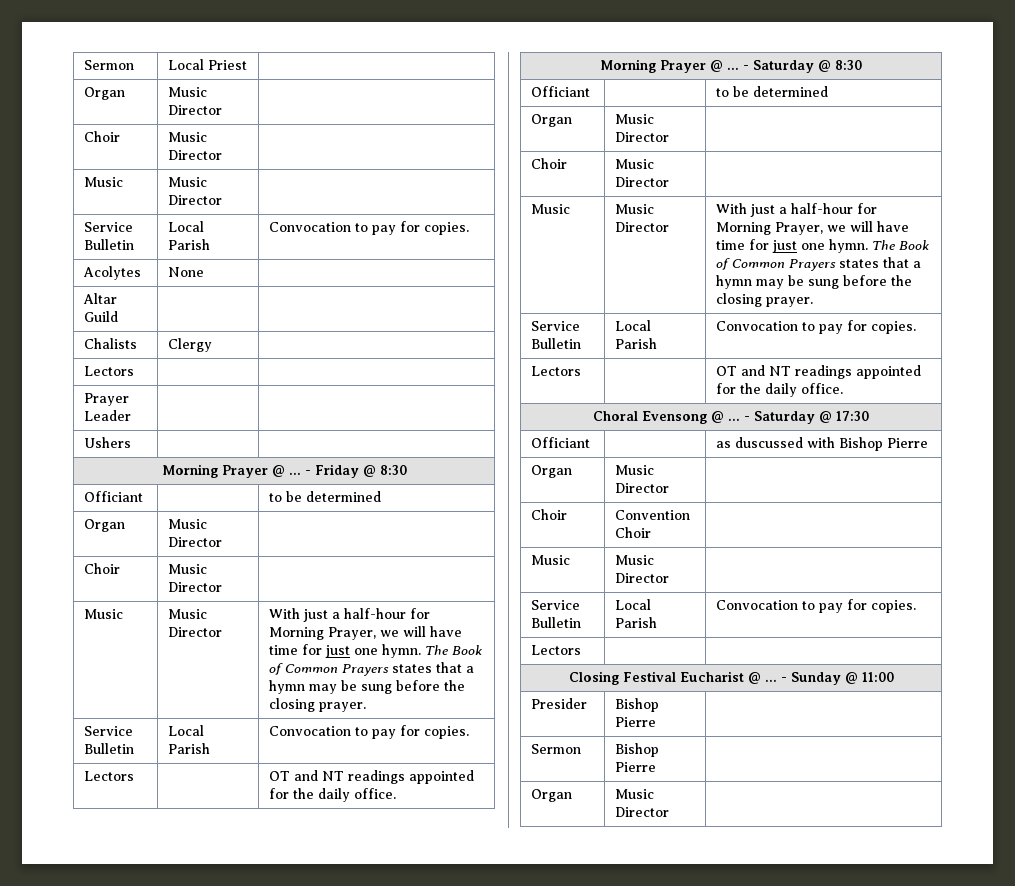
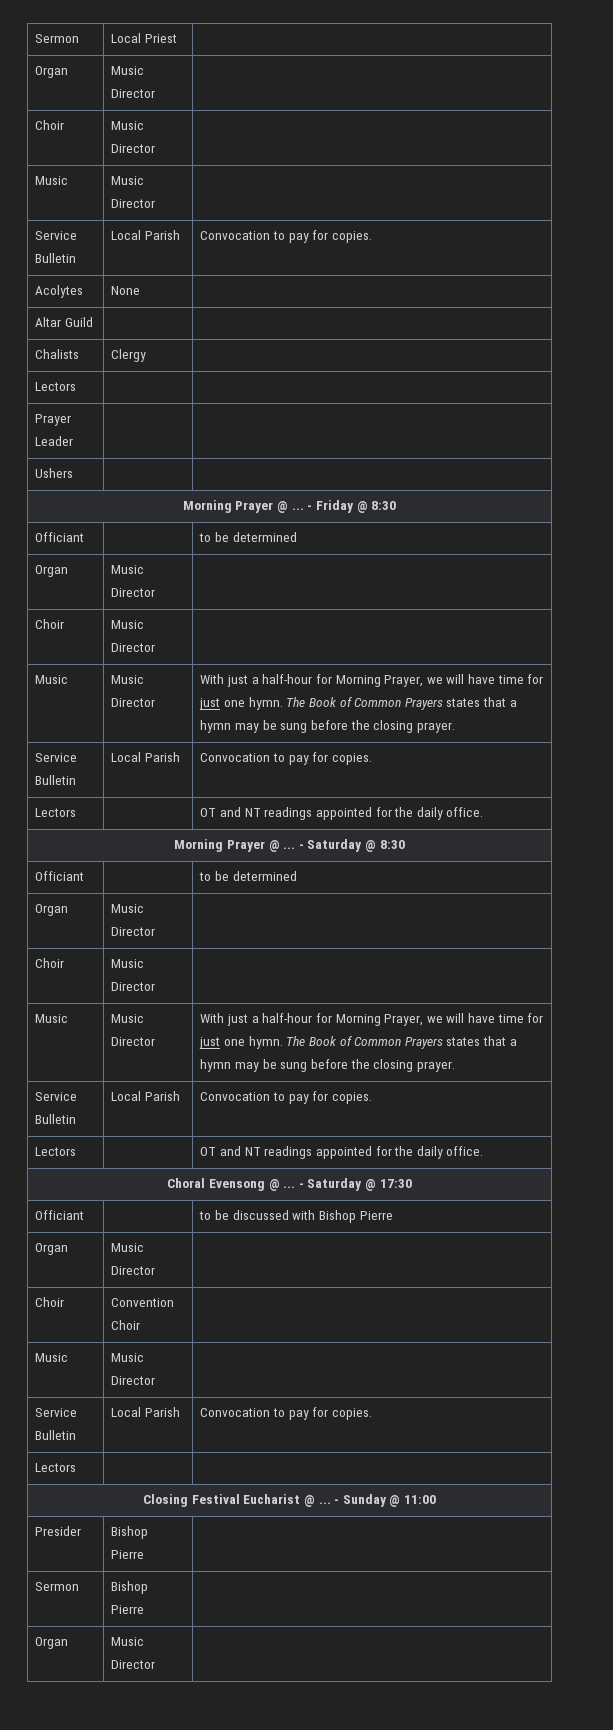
- Officiant | | as duscussed with Bishop Pierre
+ Officiant | | to be discussed with Bishop Pierre

